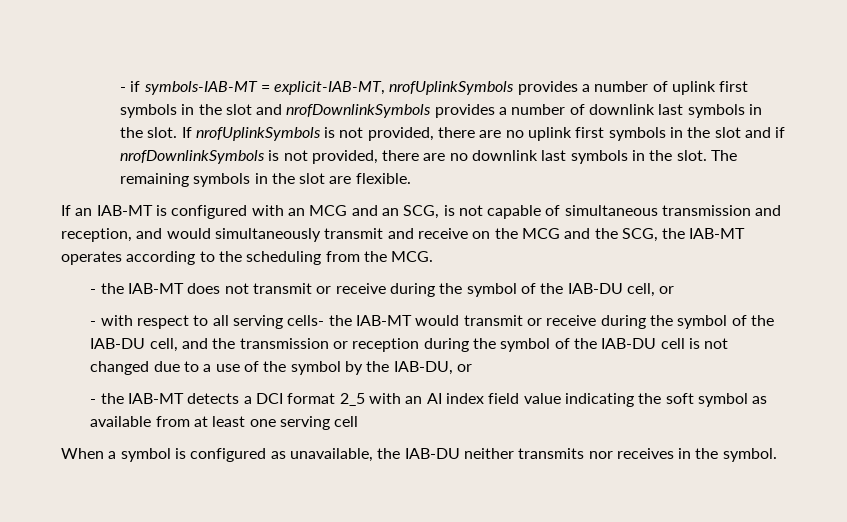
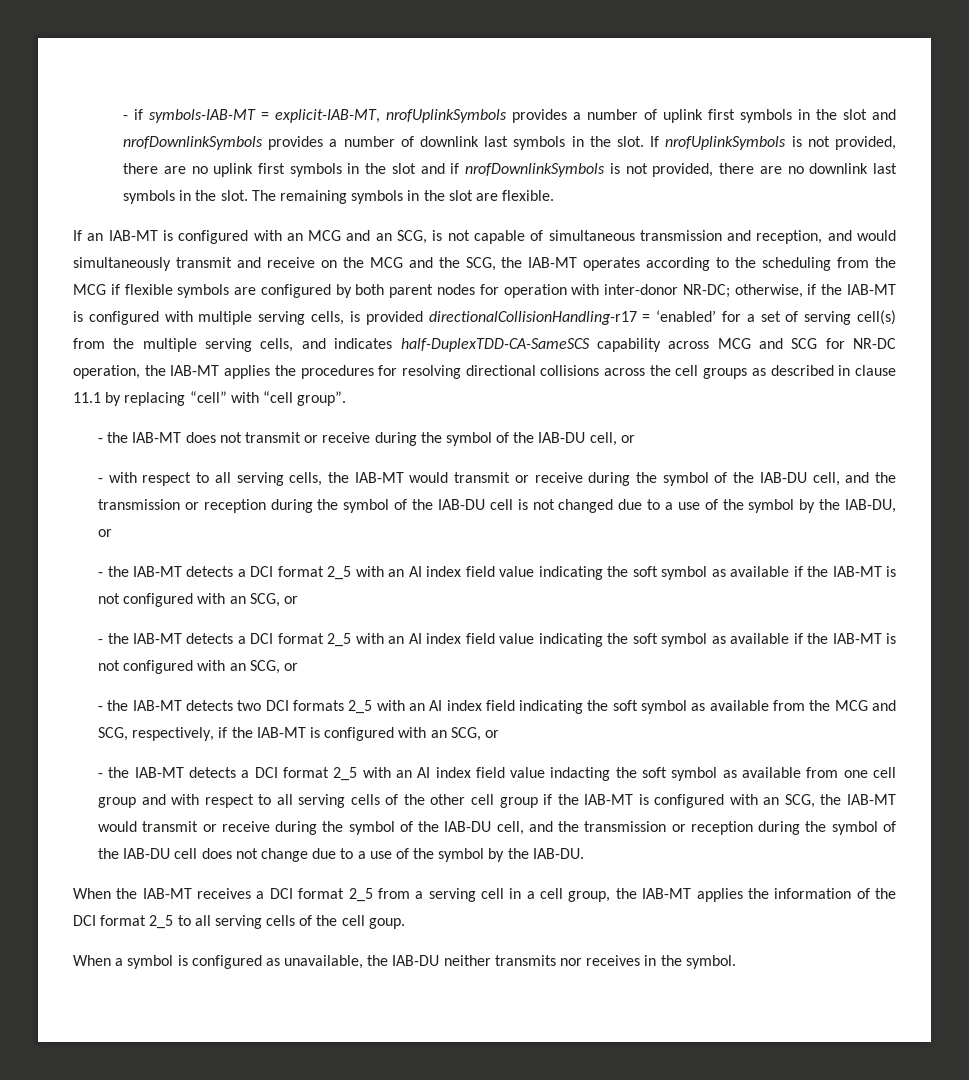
- If an IAB-MT is configured with an MCG and an SCG, is not capable of simultaneous transmission and reception, and would simultaneously transmit and receive on the MCG and the SCG, the IAB-MT operates according to the scheduling from the MCG.
+ If an IAB-MT is configured with an MCG and an SCG, is not capable of simultaneous transmission and reception, and would simultaneously transmit and receive on the MCG and the SCG, the IAB-MT operates according to the scheduling from the MCG if flexible symbols are configured by both parent nodes for operation with inter-donor NR-DC; otherwise, if the IAB-MT is configured with multiple serving cells, is provided directionalCollisionHandling-r17 = ‘enabled’ for a set of serving cell(s) from the multiple serving cells, and indicates half-DuplexTDD-CA-SameSCS capability across MCG and SCG for NR-DC operation, the IAB-MT applies the procedures for resolving directional collisions across the cell groups as described in clause 11.1 by replacing “cell” with “cell group”.
- - with respect to all serving cells- the IAB-MT would transmit or receive during the symbol of the IAB-DU cell, and the transmission or reception during the symbol of the IAB-DU cell is not changed due to a use of the symbol by the IAB-DU, or
- - the IAB-MT detects a DCI format 2_5 with an AI index field value indicating the soft symbol as available from at least one serving cell
+ - with respect to all serving cells, the IAB-MT would transmit or receive during the symbol of the IAB-DU cell, and the transmission or reception during the symbol of the IAB-DU cell is not changed due to a use of the symbol by the IAB-DU, or
+ - the IAB-MT detects a DCI format 2_5 with an AI index field value indicating the soft symbol as available if the IAB-MT is not configured with an SCG, or
+ - the IAB-MT detects a DCI format 2_5 with an AI index field value indicating the soft symbol as available if the IAB-MT is not configured with an SCG, or
+ - the IAB-MT detects two DCI formats 2_5 with an AI index field indicating the soft symbol as available from the MCG and SCG, respectively, if the IAB-MT is configured with an SCG, or
+ - the IAB-MT detects a DCI format 2_5 with an AI index field value indacting the soft symbol as available from one cell group and with respect to all serving cells of the other cell group if the IAB-MT is configured with an SCG, the IAB-MT would transmit or receive during the symbol of the IAB-DU cell, and the transmission or reception during the symbol of the IAB-DU cell does not change due to a use of the symbol by the IAB-DU.
+ When the IAB-MT receives a DCI format 2_5 from a serving cell in a cell group, the IAB-MT applies the information of the DCI format 2_5 to all serving cells of the cell goup.

